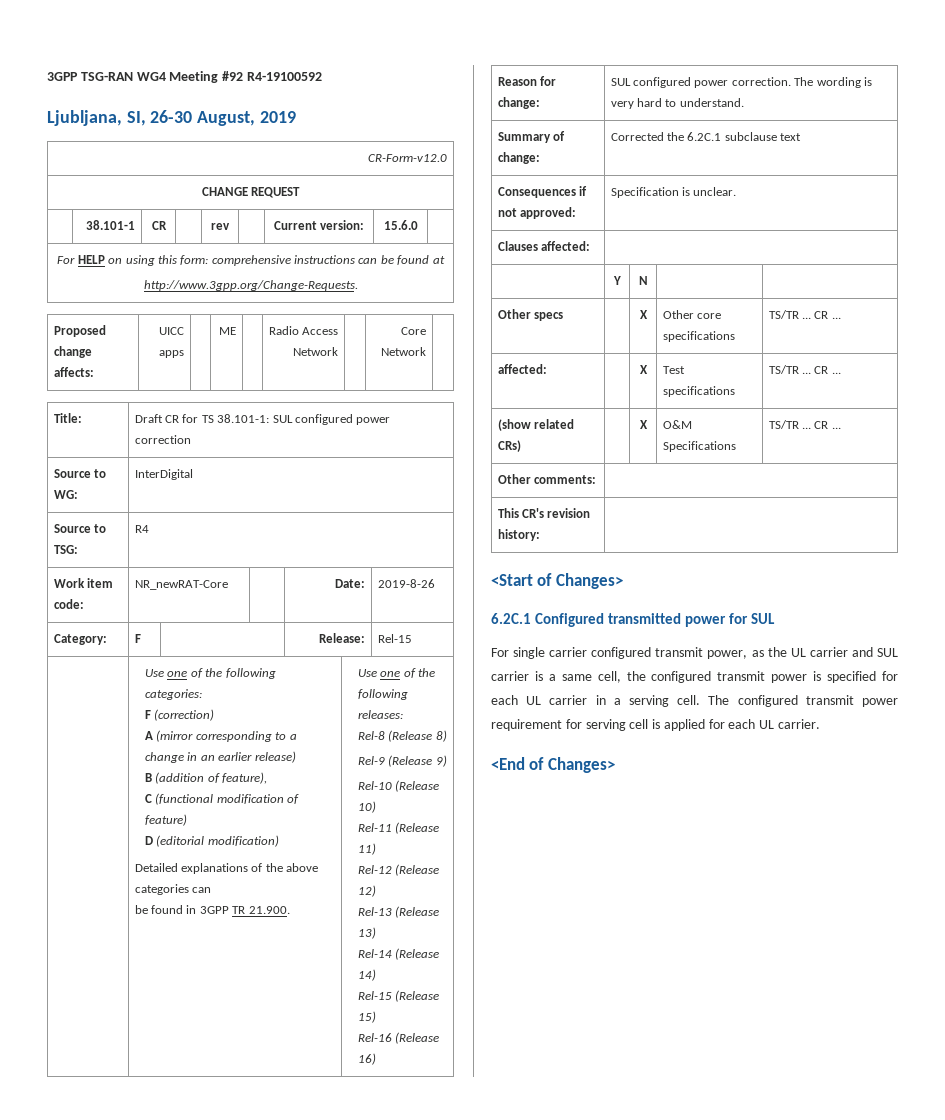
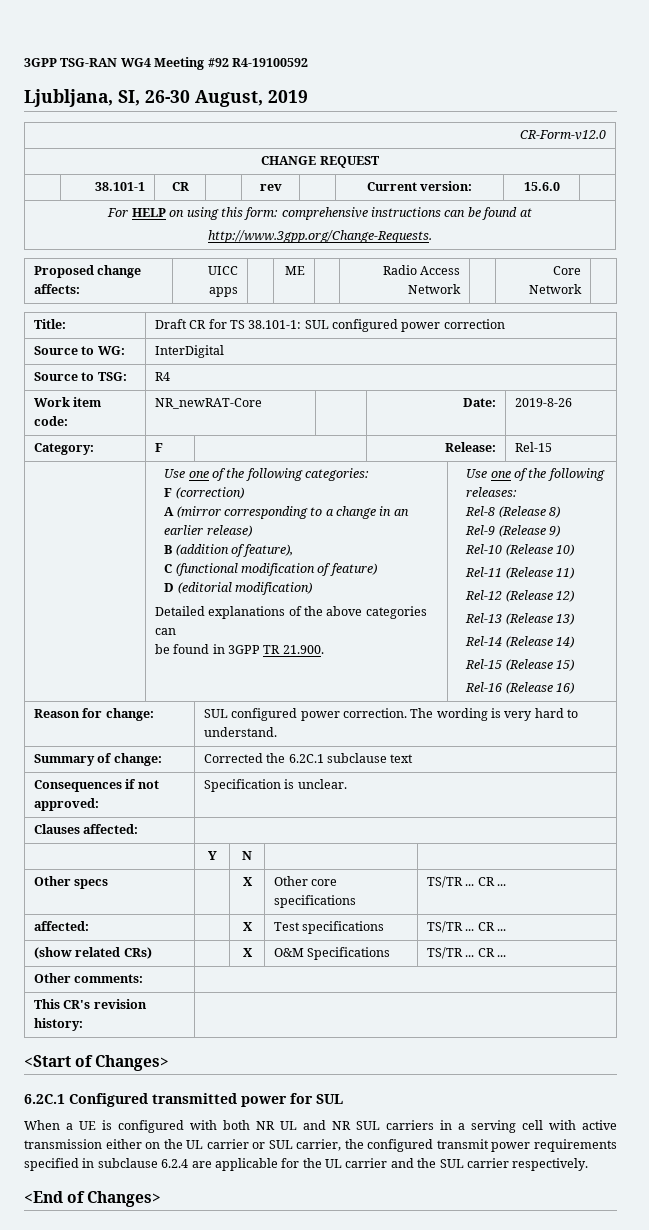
- For single carrier configured transmit power, as the UL carrier and SUL carrier is a same cell, the configured transmit power is specified for each UL carrier in a serving cell. The configured transmit power requirement for serving cell is applied for each UL carrier.
+ When a UE is configured with both NR UL and NR SUL carriers in a serving cell with active transmission either on the UL carrier or SUL carrier, the configured transmit power requirements specified in subclause 6.2.4 are applicable for the UL carrier and the SUL carrier respectively.

